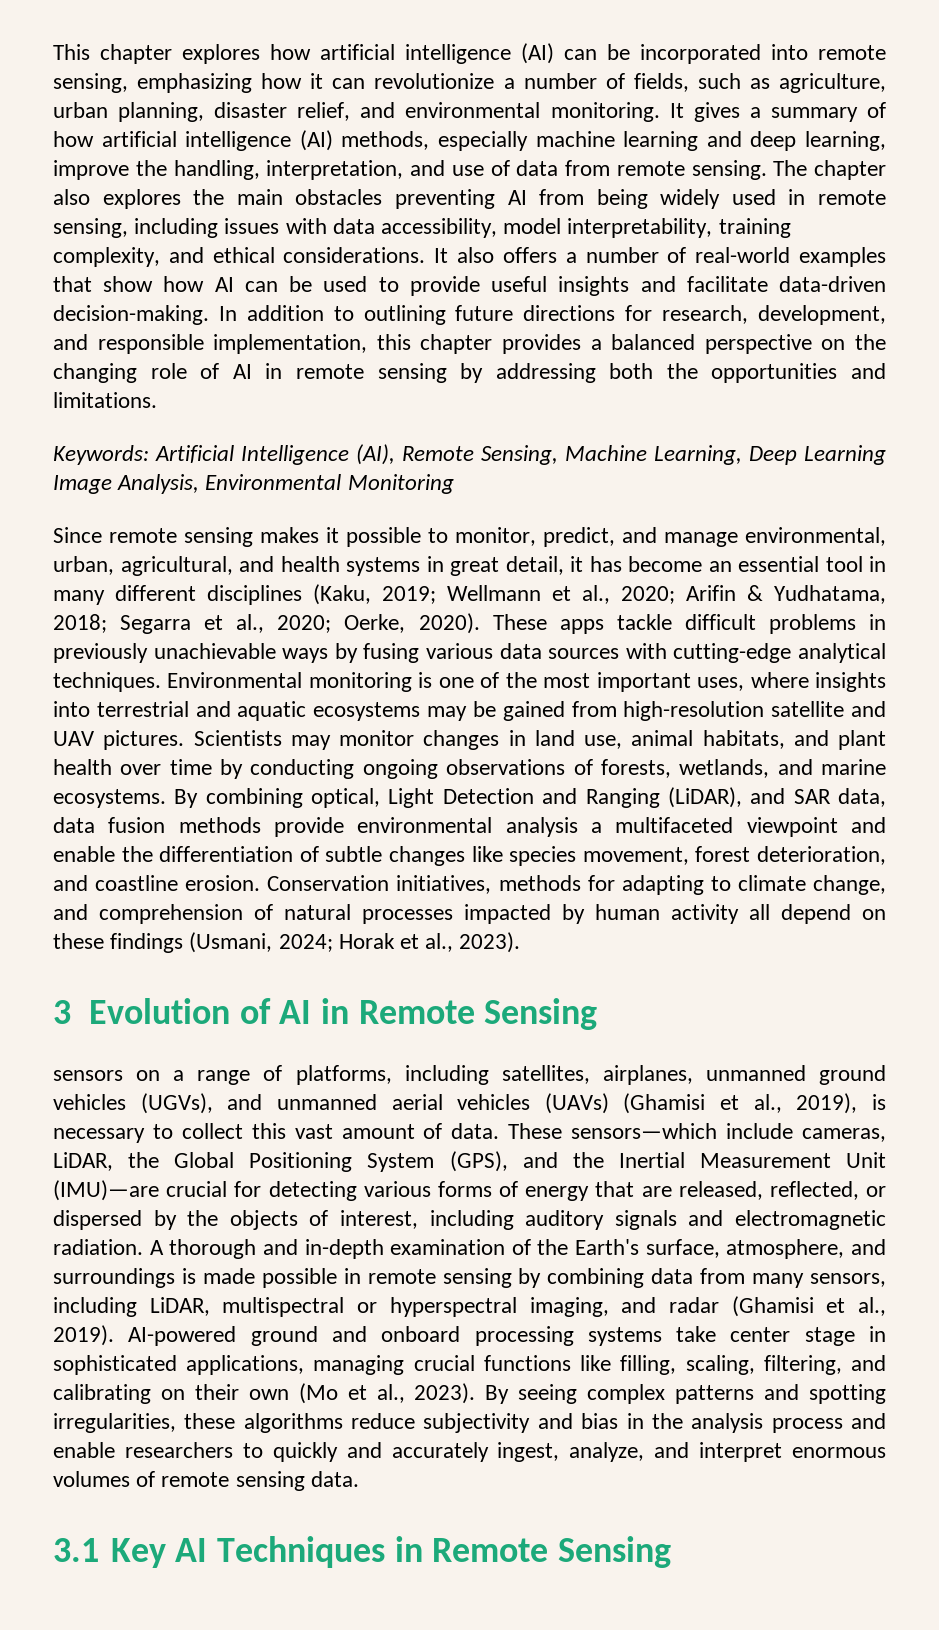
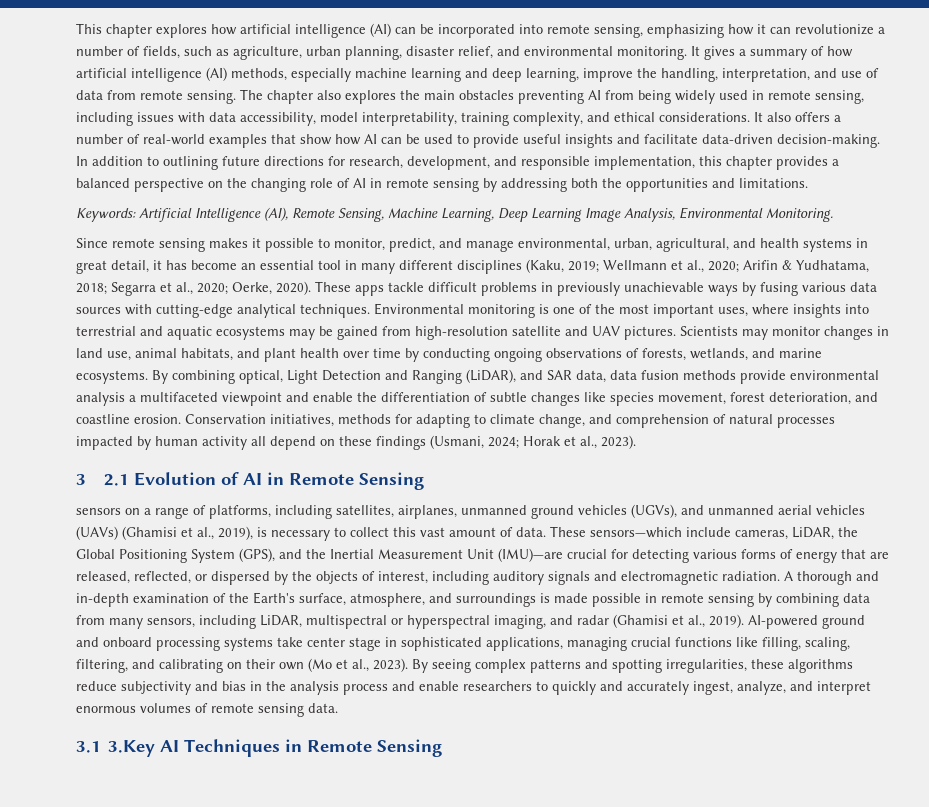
- Keywords: Artificial Intelligence (AI), Remote Sensing, Machine Learning, Deep Learning Image Analysis, Environmental Monitoring
+ Keywords: Artificial Intelligence (AI), Remote Sensing, Machine Learning, Deep Learning Image Analysis, Environmental Monitoring.
- 3 Evolution of AI in Remote Sensing
+ 3 2.1 Evolution of AI in Remote Sensing
- 3.1 Key AI Techniques in Remote Sensing
+ 3.1 3.Key AI Techniques in Remote Sensing

